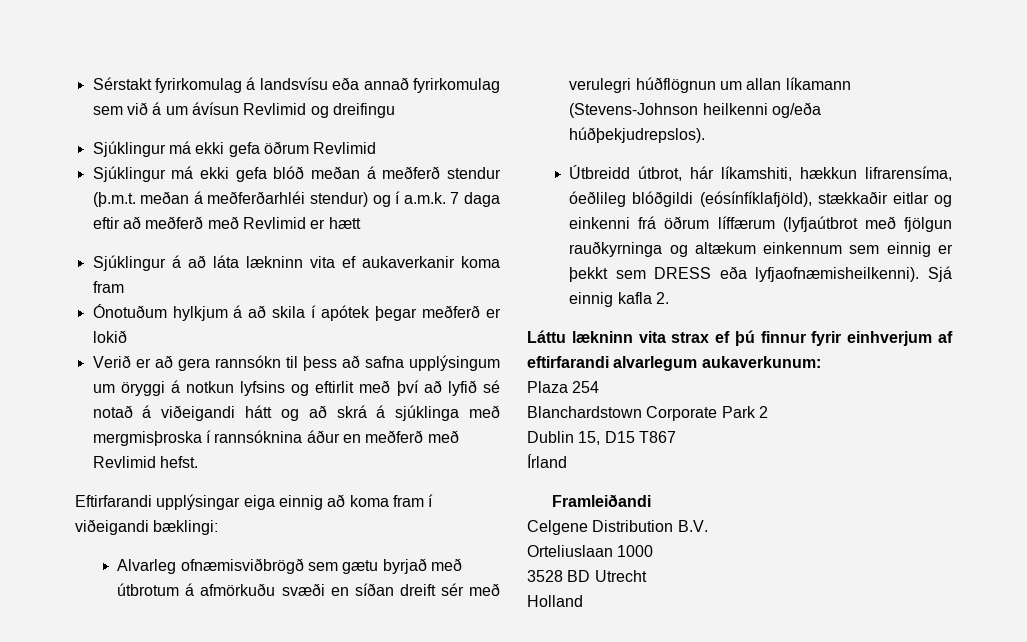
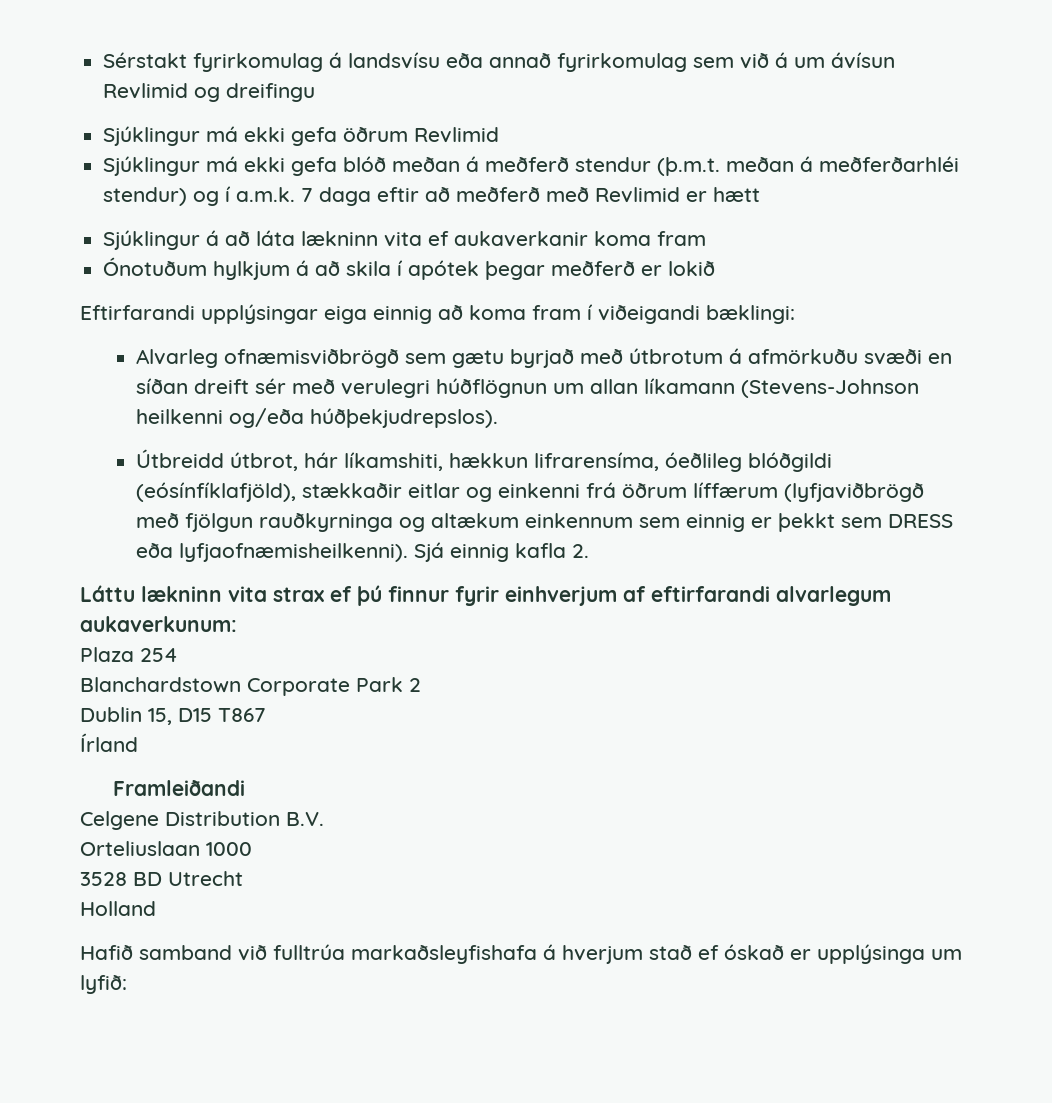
- Verið er að gera rannsókn til þess að safna upplýsingum um öryggi á notkun lyfsins og eftirlit með því að lyfið sé notað á viðeigandi hátt og að skrá á sjúklinga með mergmisþroska í rannsóknina áður en meðferð með Revlimid hefst.
- Útbreidd útbrot, hár líkamshiti, hækkun lifrarensíma, óeðlileg blóðgildi (eósínfíklafjöld), stækkaðir eitlar og einkenni frá öðrum líffærum (lyfjaútbrot með fjölgun rauðkyrninga og altækum einkennum sem einnig er þekkt sem DRESS eða lyfjaofnæmisheilkenni).
+ Útbreidd útbrot, hár líkamshiti, hækkun lifrarensíma, óeðlileg blóðgildi (eósínfíklafjöld), stækkaðir eitlar og einkenni frá öðrum líffærum (lyfjaviðbrögð með fjölgun rauðkyrninga og altækum einkennum sem einnig er þekkt sem DRESS eða lyfjaofnæmisheilkenni).
+ Hafið samband við fulltrúa markaðsleyfishafa á hverjum stað ef óskað er upplýsinga um lyfið:

